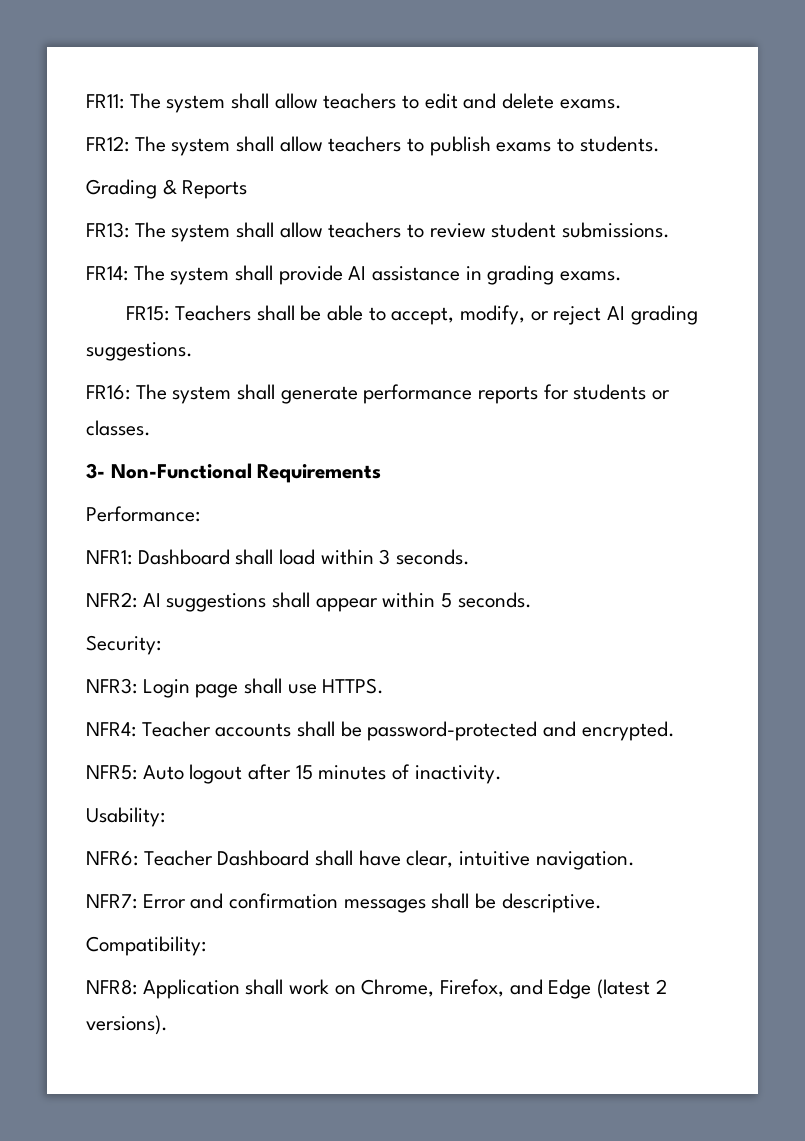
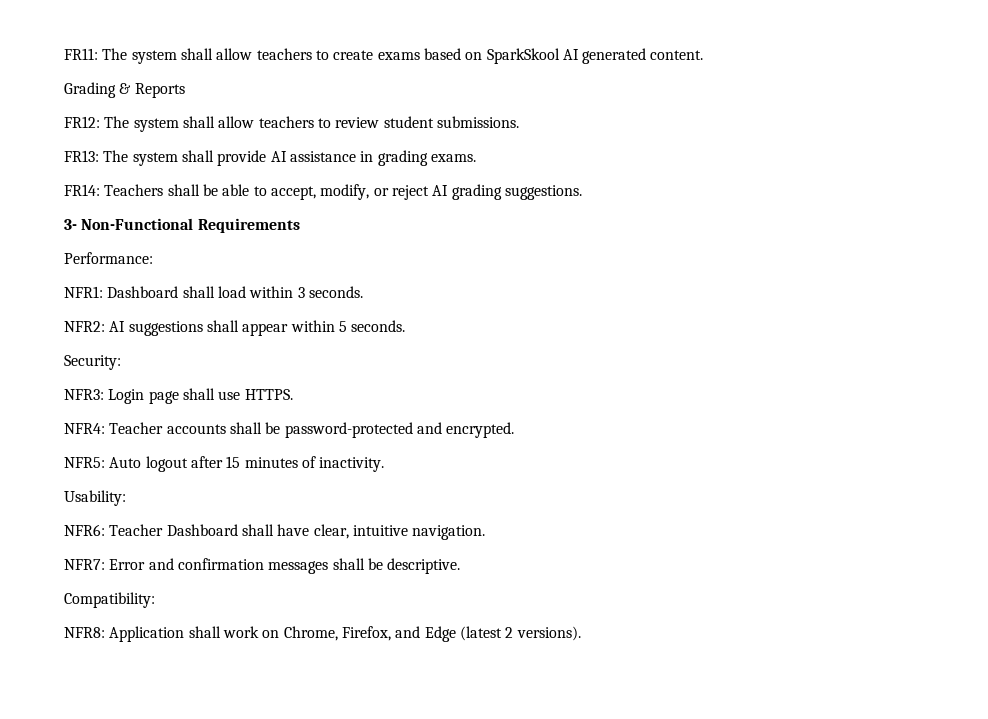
- FR11: The system shall allow teachers to edit and delete exams.
- FR12: The system shall allow teachers to publish exams to students.
+ FR11: The system shall allow teachers to create exams based on SparkSkool AI generated content.
- FR13: The system shall allow teachers to review student submissions.
+ FR12: The system shall allow teachers to review student submissions.
- FR14: The system shall provide AI assistance in grading exams.
+ FR13: The system shall provide AI assistance in grading exams.
- FR15: Teachers shall be able to accept, modify, or reject AI grading suggestions.
+ FR14: Teachers shall be able to accept, modify, or reject AI grading suggestions.
- FR16: The system shall generate performance reports for students or classes.

